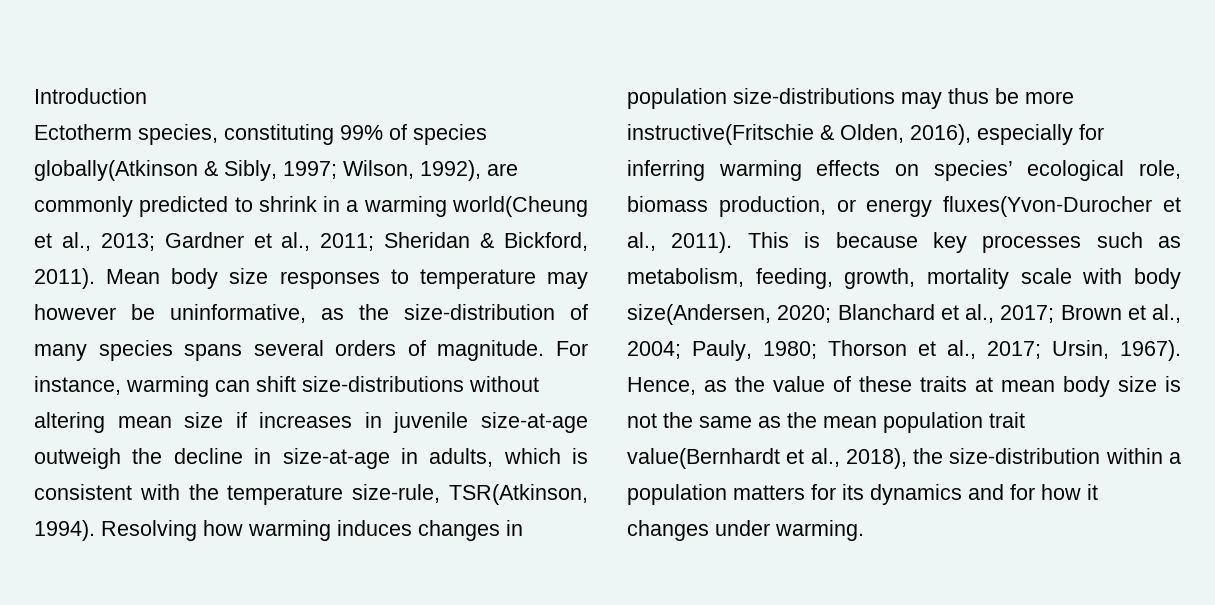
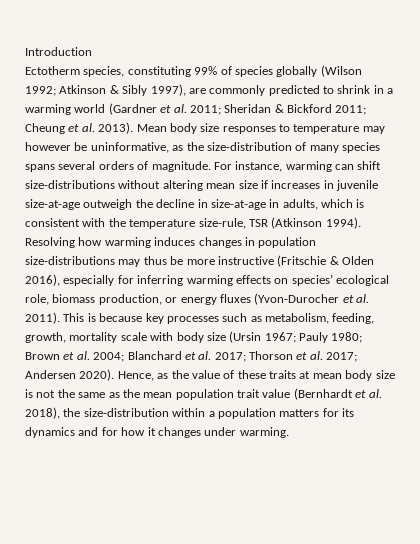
- Ectotherm species, constituting 99% of species globally(Atkinson & Sibly, 1997; Wilson, 1992), are commonly predicted to shrink in a warming world(Cheung et al., 2013; Gardner et al., 2011; Sheridan & Bickford, 2011).
+ Ectotherm species, constituting 99% of species globally (Wilson 1992; Atkinson & Sibly 1997), are commonly predicted to shrink in a warming world (Gardner et al. 2011; Sheridan & Bickford 2011; Cheung et al. 2013).
- For instance, warming can shift size-distributions without altering mean size if increases in juvenile size-at-age outweigh the decline in size-at-age in adults, which is consistent with the temperature size-rule, TSR(Atkinson, 1994).
+ For instance, warming can shift size-distributions without altering mean size if increases in juvenile size-at-age outweigh the decline in size-at-age in adults, which is consistent with the temperature size-rule, TSR (Atkinson 1994).
- Resolving how warming induces changes in population size-distributions may thus be more instructive(Fritschie & Olden, 2016), especially for inferring warming effects on species’ ecological role, biomass production, or energy fluxes(Yvon‐Durocher et al., 2011).
+ Resolving how warming induces changes in population size-distributions may thus be more instructive (Fritschie & Olden 2016), especially for inferring warming effects on species’ ecological role, biomass production, or energy fluxes (Yvon‐Durocher et al. 2011).
- This is because key processes such as metabolism, feeding, growth, mortality scale with body size(Andersen, 2020; Blanchard et al., 2017; Brown et al., 2004; Pauly, 1980; Thorson et al., 2017; Ursin, 1967).
+ This is because key processes such as metabolism, feeding, growth, mortality scale with body size (Ursin 1967; Pauly 1980; Brown et al. 2004; Blanchard et al. 2017; Thorson et al. 2017; Andersen 2020).
- Hence, as the value of these traits at mean body size is not the same as the mean population trait value(Bernhardt et al., 2018), the size-distribution within a population matters for its dynamics and for how it changes under warming.
+ Hence, as the value of these traits at mean body size is not the same as the mean population trait value (Bernhardt et al. 2018), the size-distribution within a population matters for its dynamics and for how it changes under warming.

